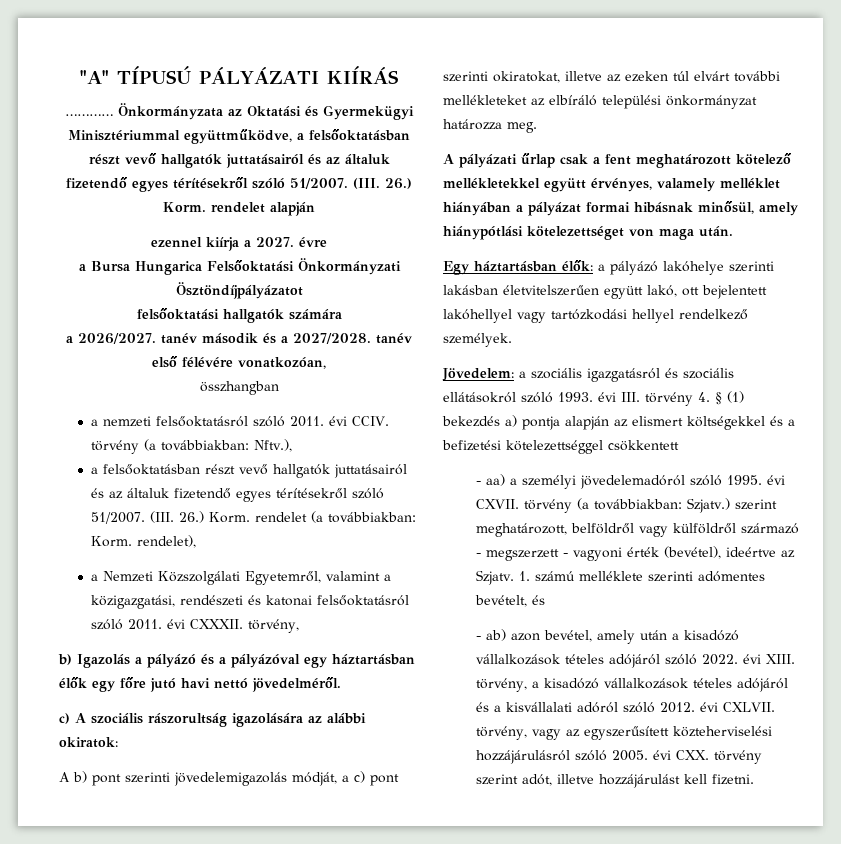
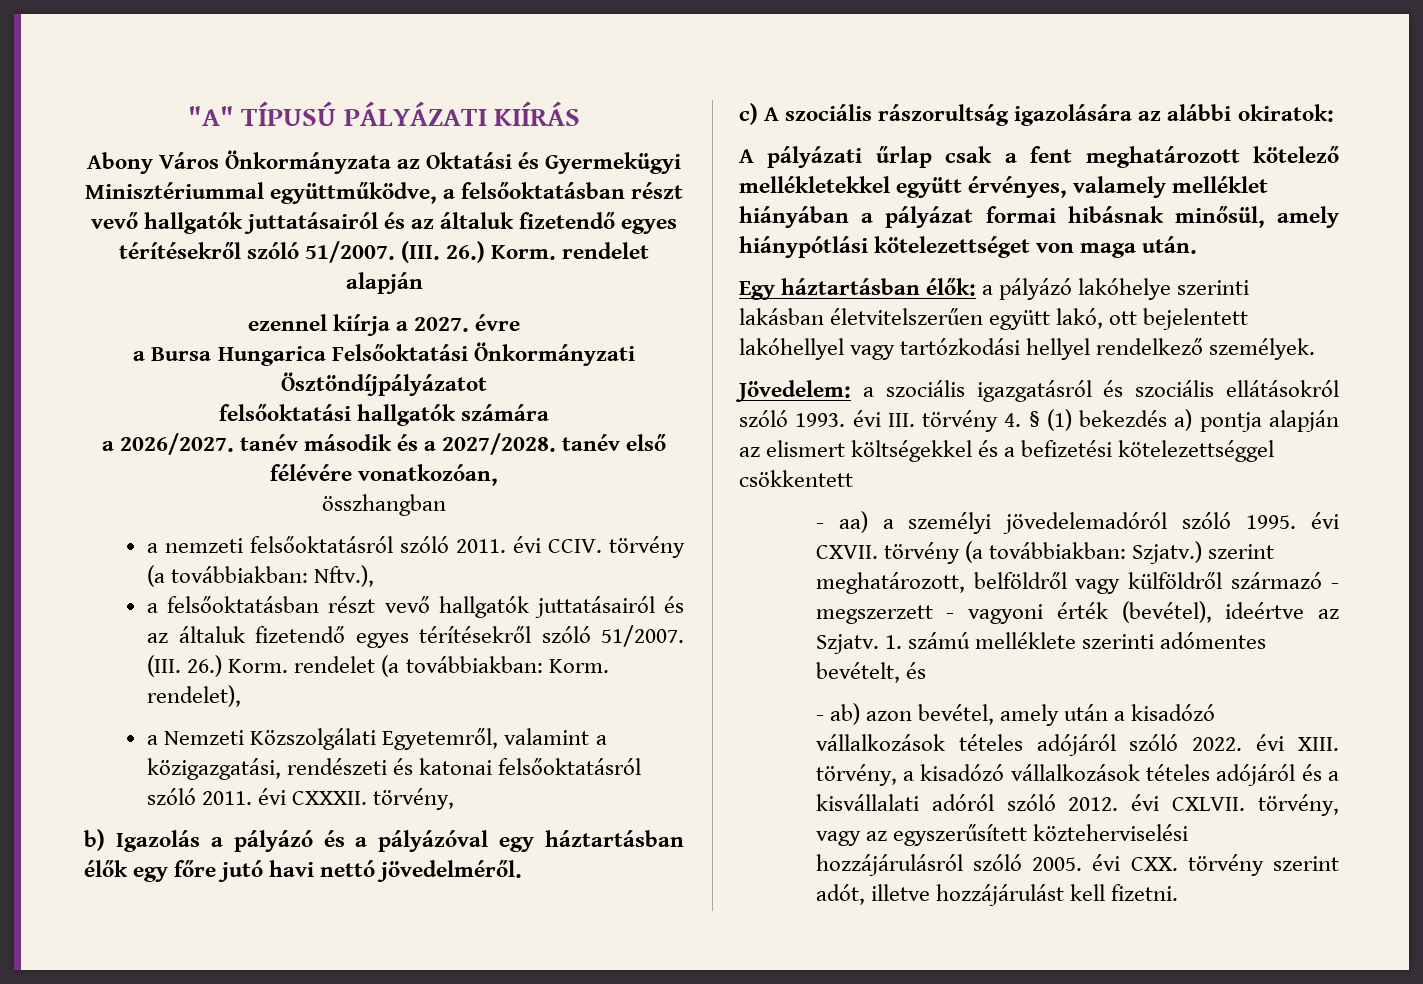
- ………… Önkormányzata az Oktatási és Gyermekügyi Minisztériummal együttműködve, a felsőoktatásban részt vevő hallgatók juttatásairól és az általuk fizetendő egyes térítésekről szóló 51/2007.
+ Abony Város Önkormányzata az Oktatási és Gyermekügyi Minisztériummal együttműködve, a felsőoktatásban részt vevő hallgatók juttatásairól és az általuk fizetendő egyes térítésekről szóló 51/2007.
- A b) pont szerinti jövedelemigazolás módját, a c) pont szerinti okiratokat, illetve az ezeken túl elvárt további mellékleteket az elbíráló települési önkormányzat határozza meg.

